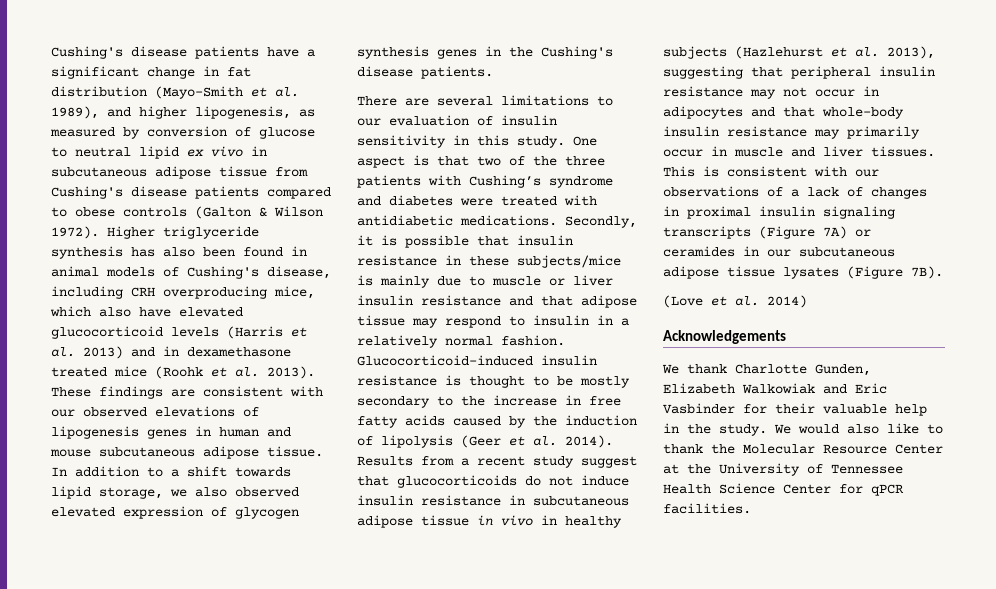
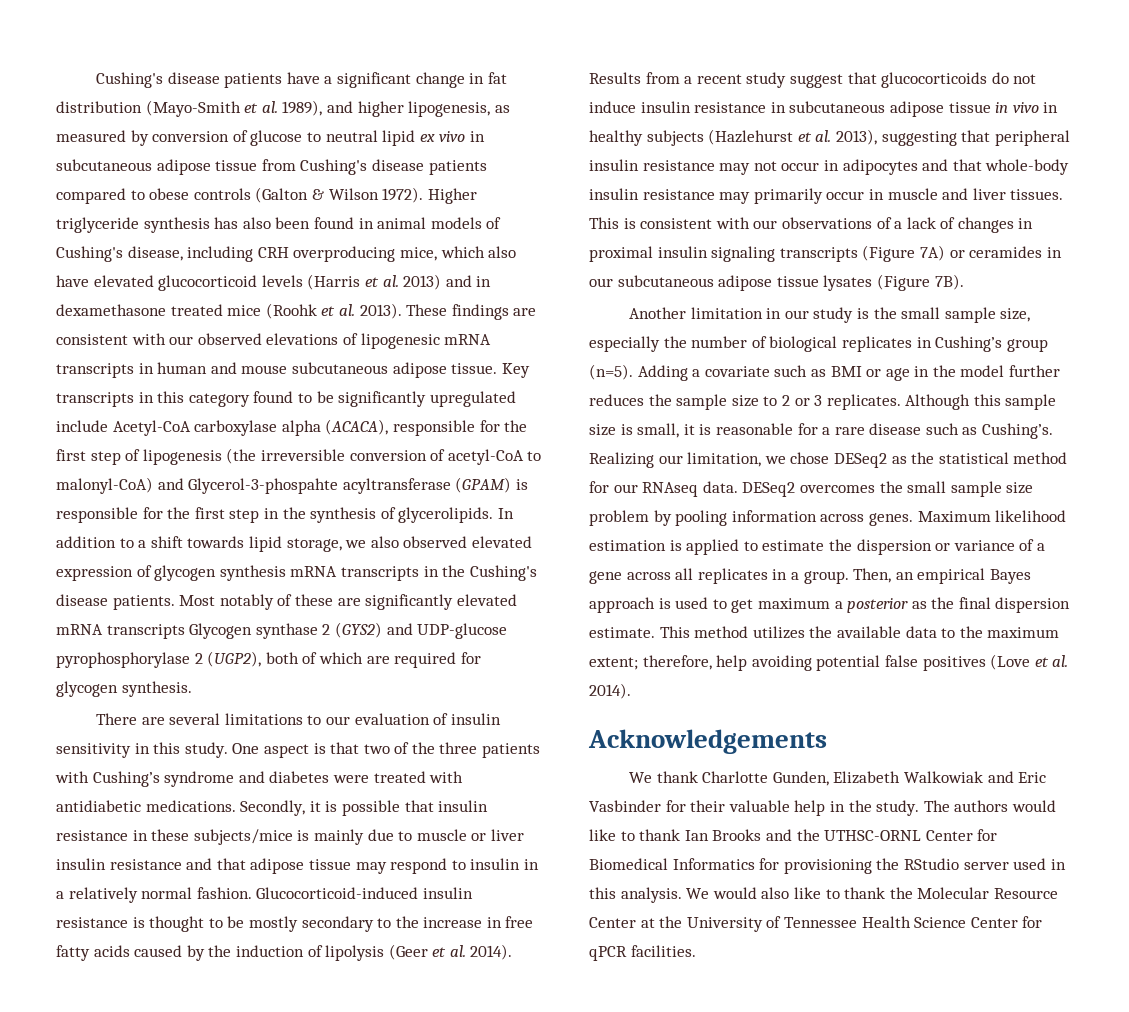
- These findings are consistent with our observed elevations of lipogenesis genes in human and mouse subcutaneous adipose tissue.
+ These findings are consistent with our observed elevations of lipogenesic mRNA transcripts in human and mouse subcutaneous adipose tissue.
+ Key transcripts in this category found to be significantly upregulated include Acetyl-CoA carboxylase alpha (ACACA), responsible for the first step of lipogenesis (the irreversible conversion of acetyl-CoA to malonyl-CoA) and Glycerol-3-phospahte acyltransferase (GPAM) is responsible for the first step in the synthesis of glycerolipids.
- In addition to a shift towards lipid storage, we also observed elevated expression of glycogen synthesis genes in the Cushing's disease patients.
+ In addition to a shift towards lipid storage, we also observed elevated expression of glycogen synthesis mRNA transcripts in the Cushing's disease patients. Most notably of these are significantly elevated mRNA transcripts Glycogen synthase 2 (GYS2) and UDP-glucose pyrophosphorylase 2 (UGP2), both of which are required for glycogen synthesis.
- (Love et al. 2014)
+ Another limitation in our study is the small sample size, especially the number of biological replicates in Cushing’s group (n=5). Adding a covariate such as BMI or age in the model further reduces the sample size to 2 or 3 replicates. Although this sample size is small, it is reasonable for a rare disease such as Cushing’s. Realizing our limitation, we chose DESeq2 as the statistical method for our RNAseq data. DESeq2 overcomes the small sample size problem by pooling information across genes. Maximum likelihood estimation is applied to estimate the dispersion or variance of a gene across all replicates in a group. Then, an empirical Bayes approach is used to get maximum a posterior as the final dispersion estimate. This method utilizes the available data to the maximum extent; therefore, help avoiding potential false positives (Love et al. 2014).
+ The authors would like to thank Ian Brooks and the UTHSC-ORNL Center for Biomedical Informatics for provisioning the RStudio server used in this analysis.

